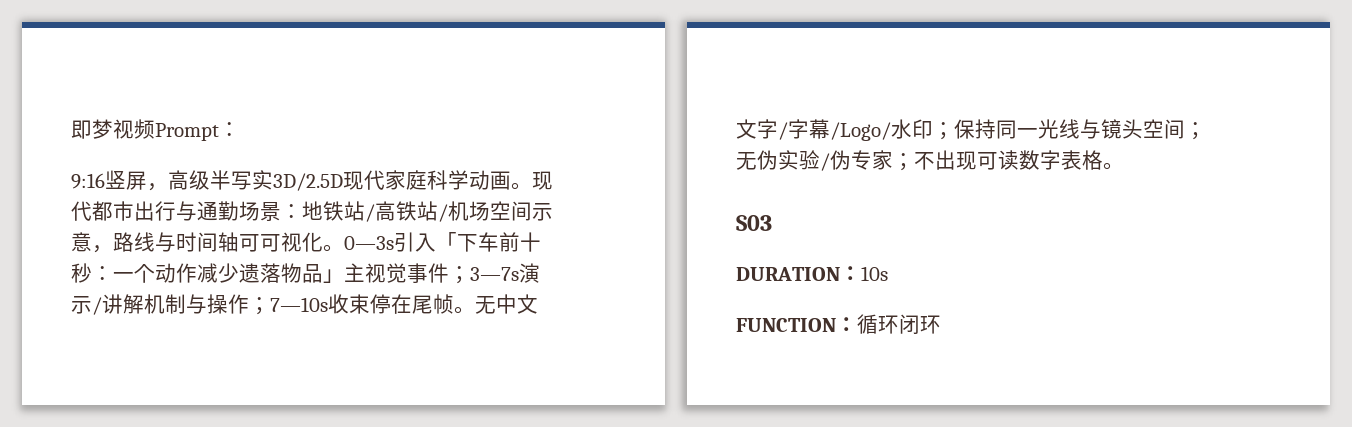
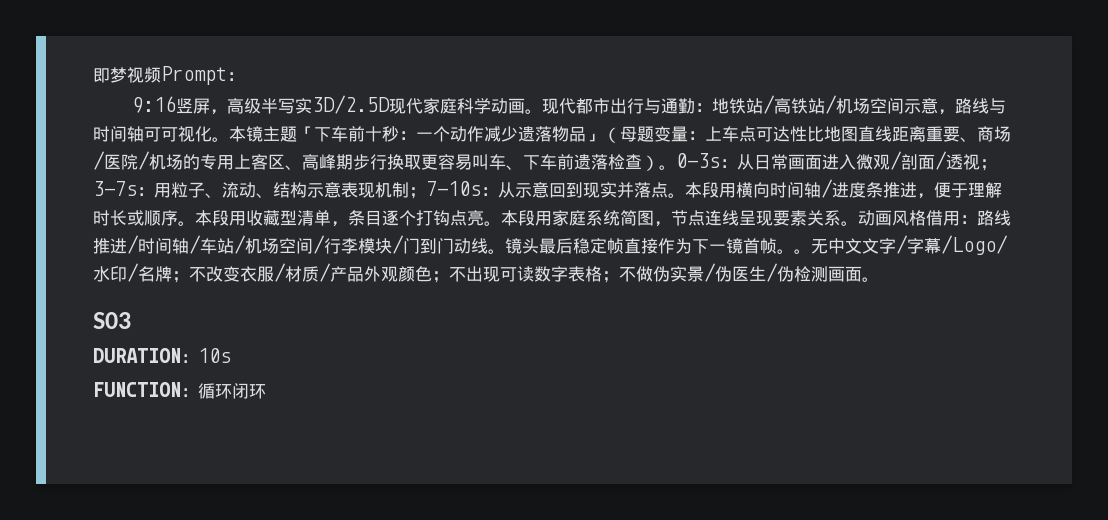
- 现代都市出行与通勤场景：地铁站/高铁站/机场空间示意，路线与时间轴可可视化。
+ 现代都市出行与通勤：地铁站/高铁站/机场空间示意，路线与时间轴可可视化。
- 0—3s引入「下车前十秒：一个动作减少遗落物品」主视觉事件；3—7s演示/讲解机制与操作；7—10s收束停在尾帧。
+ 本镜主题「下车前十秒：一个动作减少遗落物品」（母题变量：上车点可达性比地图直线距离重要、商场/医院/机场的专用上客区、高峰期步行换取更容易叫车、下车前遗落检查）。0—3s：从日常画面进入微观/剖面/透视；3—7s：用粒子、流动、结构示意表现机制；7—10s：从示意回到现实并落点。本段用横向时间轴/进度条推进，便于理解时长或顺序。本段用收藏型清单，条目逐个打钩点亮。本段用家庭系统简图，节点连线呈现要素关系。动画风格借用：路线推进/时间轴/车站/机场空间/行李模块/门到门动线。镜头最后稳定帧直接作为下一镜首帧。。
- 无中文文字/字幕/Logo/水印；保持同一光线与镜头空间；无伪实验/伪专家；不出现可读数字表格。
+ 无中文文字/字幕/Logo/水印/名牌；不改变衣服/材质/产品外观颜色；不出现可读数字表格；不做伪实景/伪医生/伪检测画面。

